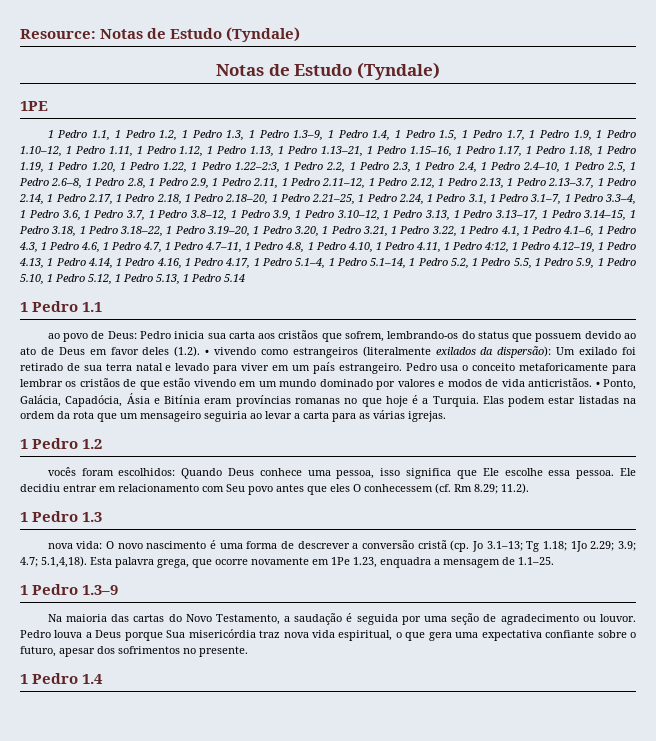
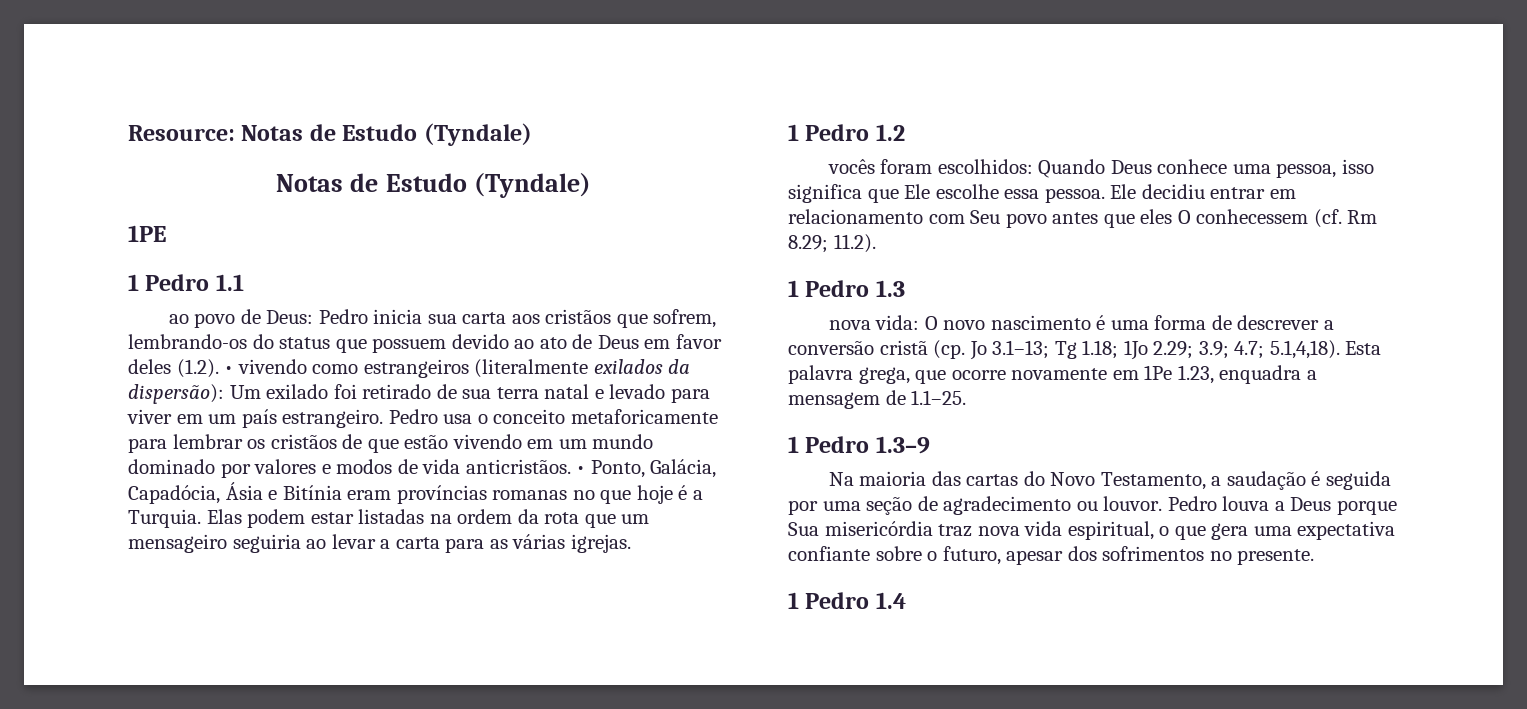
- 1 Pedro 1.1, 1 Pedro 1.2, 1 Pedro 1.3, 1 Pedro 1.3–9, 1 Pedro 1.4, 1 Pedro 1.5, 1 Pedro 1.7, 1 Pedro 1.9, 1 Pedro 1.10–12, 1 Pedro 1.11, 1 Pedro 1.12, 1 Pedro 1.13, 1 Pedro 1.13–21, 1 Pedro 1.15–16, 1 Pedro 1.17, 1 Pedro 1.18, 1 Pedro 1.19, 1 Pedro 1.20, 1 Pedro 1.22, 1 Pedro 1.22–2:3, 1 Pedro 2.2, 1 Pedro 2.3, 1 Pedro 2.4, 1 Pedro 2.4–10, 1 Pedro 2.5, 1 Pedro 2.6–8, 1 Pedro 2.8, 1 Pedro 2.9, 1 Pedro 2.11, 1 Pedro 2.11–12, 1 Pedro 2.12, 1 Pedro 2.13, 1 Pedro 2.13–3.7, 1 Pedro 2.14, 1 Pedro 2.17, 1 Pedro 2.18, 1 Pedro 2.18–20, 1 Pedro 2.21–25, 1 Pedro 2.24, 1 Pedro 3.1, 1 Pedro 3.1–7, 1 Pedro 3.3–4, 1 Pedro 3.6, 1 Pedro 3.7, 1 Pedro 3.8–12, 1 Pedro 3.9, 1 Pedro 3.10–12, 1 Pedro 3.13, 1 Pedro 3.13–17, 1 Pedro 3.14–15, 1 Pedro 3.18, 1 Pedro 3.18–22, 1 Pedro 3.19–20, 1 Pedro 3.20, 1 Pedro 3.21, 1 Pedro 3.22, 1 Pedro 4.1, 1 Pedro 4.1–6, 1 Pedro 4.3, 1 Pedro 4.6, 1 Pedro 4.7, 1 Pedro 4.7–11, 1 Pedro 4.8, 1 Pedro 4.10, 1 Pedro 4.11, 1 Pedro 4:12, 1 Pedro 4.12–19, 1 Pedro 4.13, 1 Pedro 4.14, 1 Pedro 4.16, 1 Pedro 4.17, 1 Pedro 5.1–4, 1 Pedro 5.1–14, 1 Pedro 5.2, 1 Pedro 5.5, 1 Pedro 5.9, 1 Pedro 5.10, 1 Pedro 5.12, 1 Pedro 5.13, 1 Pedro 5.14

